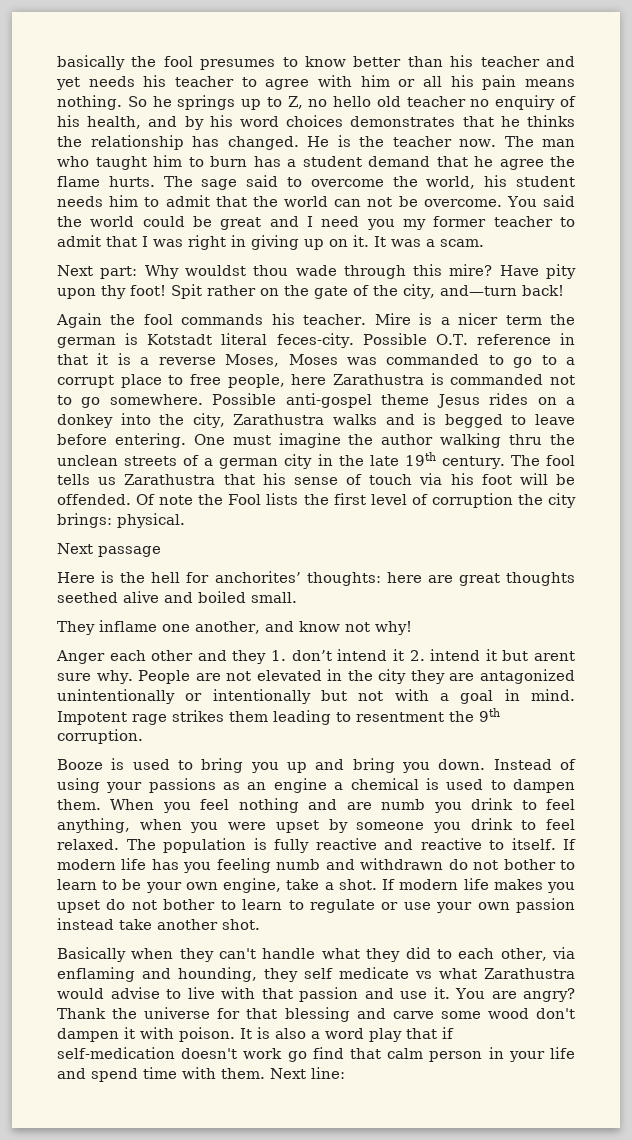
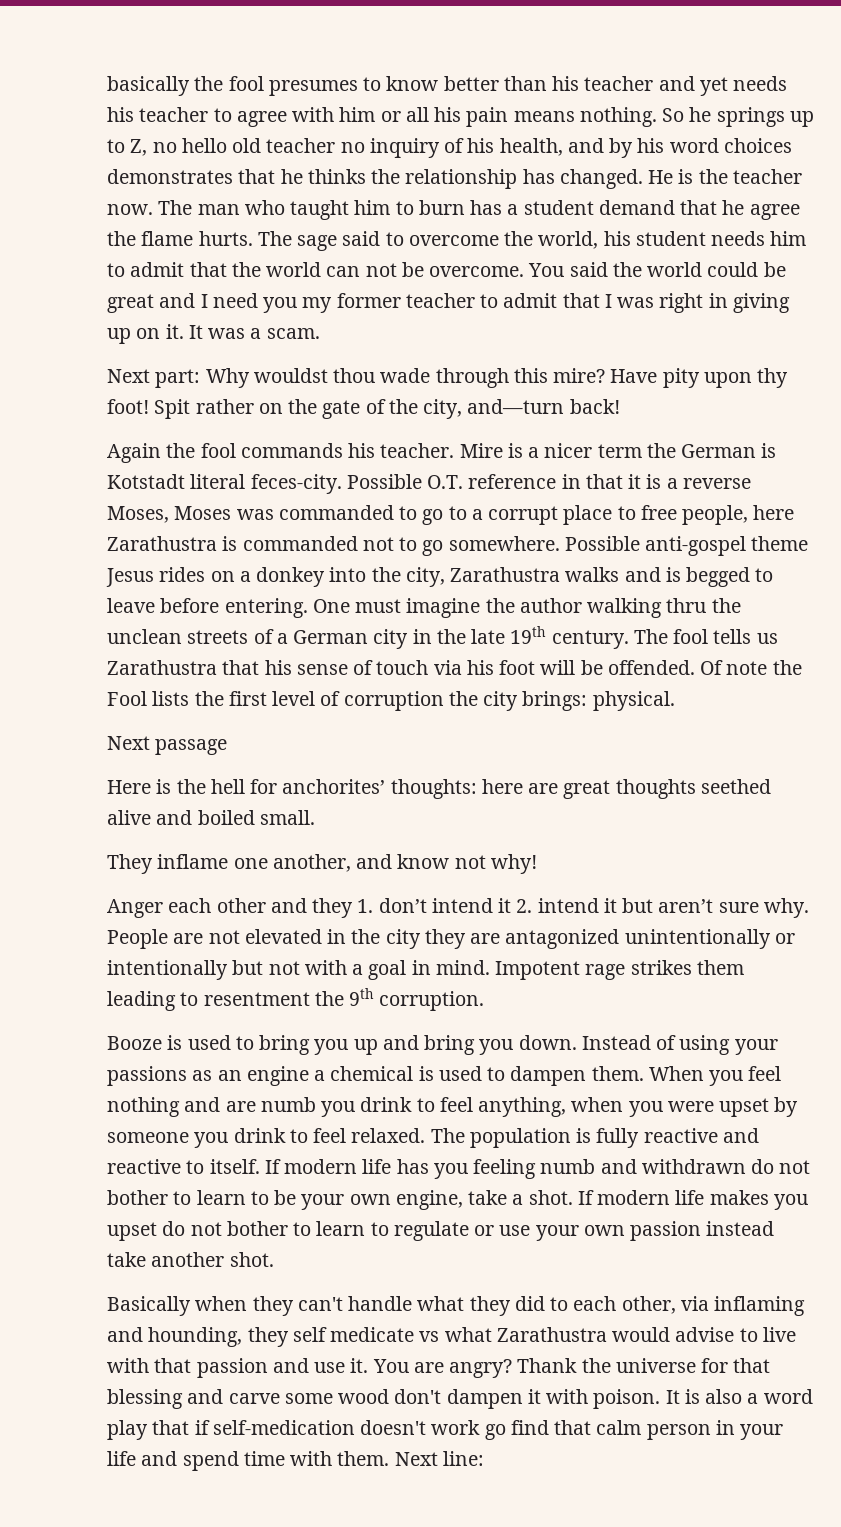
- So he springs up to Z, no hello old teacher no enquiry of his health, and by his word choices demonstrates that he thinks the relationship has changed.
+ So he springs up to Z, no hello old teacher no inquiry of his health, and by his word choices demonstrates that he thinks the relationship has changed.
- Mire is a nicer term the german is Kotstadt literal feces-city.
+ Mire is a nicer term the German is Kotstadt literal feces-city.
- One must imagine the author walking thru the unclean streets of a german city in the late 19th century.
+ One must imagine the author walking thru the unclean streets of a German city in the late 19th century.
- Anger each other and they 1. don’t intend it 2. intend it but arent sure why.
+ Anger each other and they 1. don’t intend it 2. intend it but aren’t sure why.
- Basically when they can't handle what they did to each other, via enflaming and hounding, they self medicate vs what Zarathustra would advise to live with that passion and use it.
+ Basically when they can't handle what they did to each other, via inflaming and hounding, they self medicate vs what Zarathustra would advise to live with that passion and use it.

